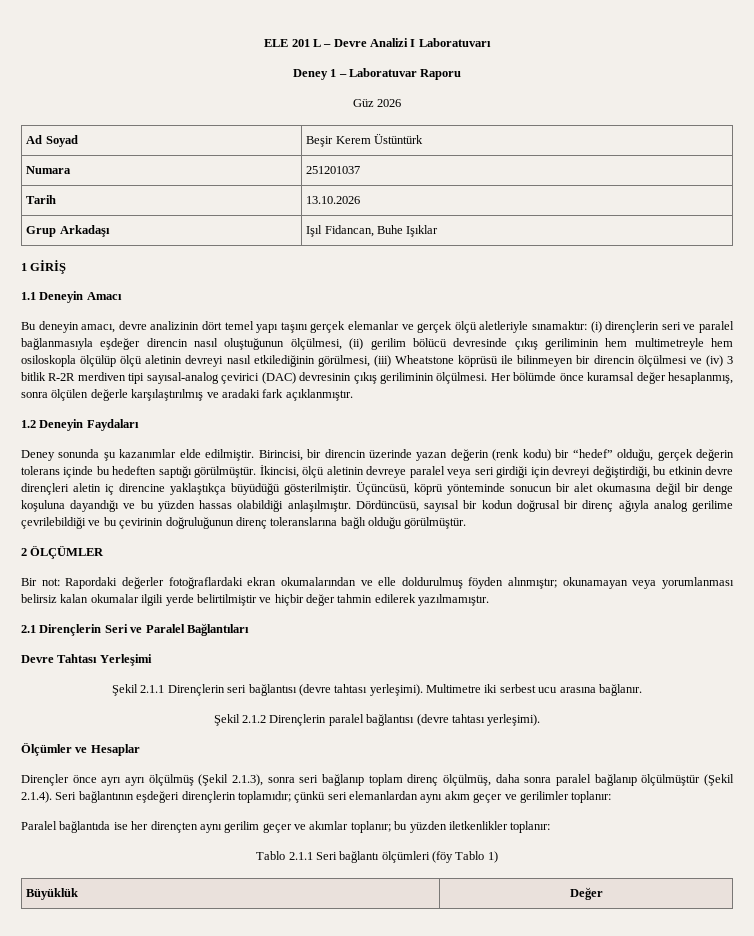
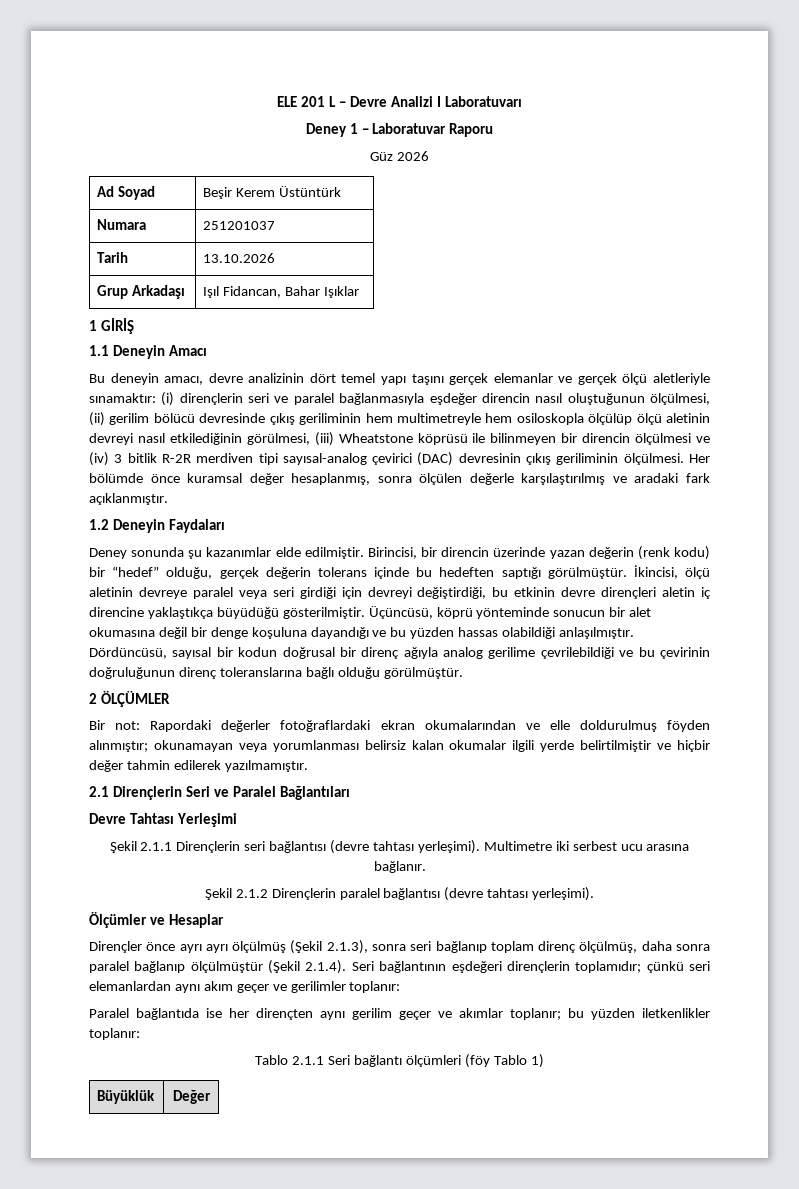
- Grup Arkadaşı | Işıl Fidancan, Buhe Işıklar
+ Grup Arkadaşı | Işıl Fidancan, Bahar Işıklar

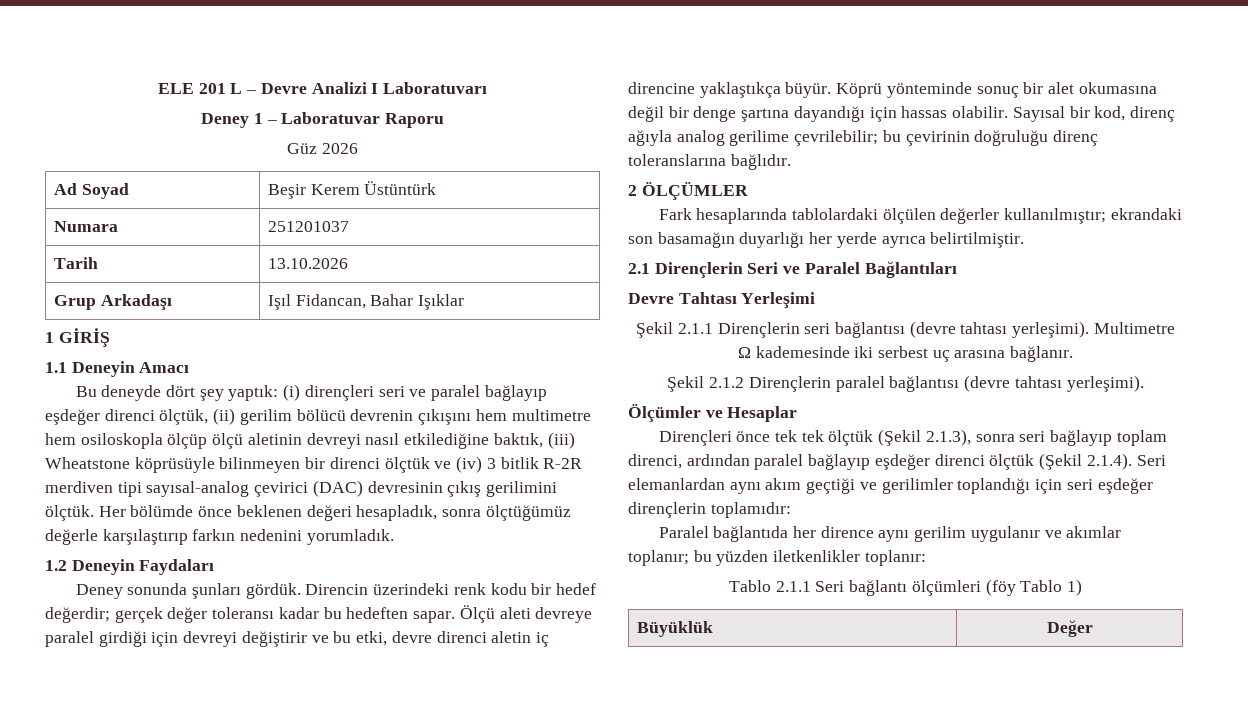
- Bu deneyin amacı, devre analizinin dört temel yapı taşını gerçek elemanlar ve gerçek ölçü aletleriyle sınamaktır: (i) dirençlerin seri ve paralel bağlanmasıyla eşdeğer direncin nasıl oluştuğunun ölçülmesi, (ii) gerilim bölücü devresinde çıkış geriliminin hem multimetreyle hem osiloskopla ölçülüp ölçü aletinin devreyi nasıl etkilediğinin görülmesi, (iii) Wheatstone köprüsü ile bilinmeyen bir direncin ölçülmesi ve (iv) 3 bitlik R-2R merdiven tipi sayısal-analog çevirici (DAC) devresinin çıkış geriliminin ölçülmesi.
+ Bu deneyde dört şey yaptık: (i) dirençleri seri ve paralel bağlayıp eşdeğer direnci ölçtük, (ii) gerilim bölücü devrenin çıkışını hem multimetre hem osiloskopla ölçüp ölçü aletinin devreyi nasıl etkilediğine baktık, (iii) Wheatstone köprüsüyle bilinmeyen bir direnci ölçtük ve (iv) 3 bitlik R-2R merdiven tipi sayısal-analog çevirici (DAC) devresinin çıkış gerilimini ölçtük.
- Her bölümde önce kuramsal değer hesaplanmış, sonra ölçülen değerle karşılaştırılmış ve aradaki fark açıklanmıştır.
+ Her bölümde önce beklenen değeri hesapladık, sonra ölçtüğümüz değerle karşılaştırıp farkın nedenini yorumladık.
- Deney sonunda şu kazanımlar elde edilmiştir. Birincisi, bir direncin üzerinde yazan değerin (renk kodu) bir “hedef” olduğu, gerçek değerin tolerans içinde bu hedeften saptığı görülmüştür. İkincisi, ölçü aletinin devreye paralel veya seri girdiği için devreyi değiştirdiği, bu etkinin devre dirençleri aletin iç direncine yaklaştıkça büyüdüğü gösterilmiştir. Üçüncüsü, köprü yönteminde sonucun bir alet okumasına değil bir denge koşuluna dayandığı ve bu yüzden hassas olabildiği anlaşılmıştır. Dördüncüsü, sayısal bir kodun doğrusal bir direnç ağıyla analog gerilime çevrilebildiği ve bu çevirinin doğruluğunun direnç toleranslarına bağlı olduğu görülmüştür.
+ Deney sonunda şunları gördük. Direncin üzerindeki renk kodu bir hedef değerdir; gerçek değer toleransı kadar bu hedeften sapar. Ölçü aleti devreye paralel girdiği için devreyi değiştirir ve bu etki, devre direnci aletin iç direncine yaklaştıkça büyür. Köprü yönteminde sonuç bir alet okumasına değil bir denge şartına dayandığı için hassas olabilir. Sayısal bir kod, direnç ağıyla analog gerilime çevrilebilir; bu çevirinin doğruluğu direnç toleranslarına bağlıdır.
- Bir not: Rapordaki değerler fotoğraflardaki ekran okumalarından ve elle doldurulmuş föyden alınmıştır; okunamayan veya yorumlanması belirsiz kalan okumalar ilgili yerde belirtilmiştir ve hiçbir değer tahmin edilerek yazılmamıştır.
+ Fark hesaplarında tablolardaki ölçülen değerler kullanılmıştır; ekrandaki son basamağın duyarlığı her yerde ayrıca belirtilmiştir.
- Multimetre iki serbest ucu arasına bağlanır.
+ Multimetre Ω kademesinde iki serbest uç arasına bağlanır.
- Dirençler önce ayrı ayrı ölçülmüş (Şekil 2.1.3), sonra seri bağlanıp toplam direnç ölçülmüş, daha sonra paralel bağlanıp ölçülmüştür (Şekil 2.1.4). Seri bağlantının eşdeğeri dirençlerin toplamıdır; çünkü seri elemanlardan aynı akım geçer ve gerilimler toplanır:
+ Dirençleri önce tek tek ölçtük (Şekil 2.1.3), sonra seri bağlayıp toplam direnci, ardından paralel bağlayıp eşdeğer direnci ölçtük (Şekil 2.1.4). Seri elemanlardan aynı akım geçtiği ve gerilimler toplandığı için seri eşdeğer dirençlerin toplamıdır:
- Paralel bağlantıda ise her dirençten aynı gerilim geçer ve akımlar toplanır; bu yüzden iletkenlikler toplanır:
+ Paralel bağlantıda her dirence aynı gerilim uygulanır ve akımlar toplanır; bu yüzden iletkenlikler toplanır:

